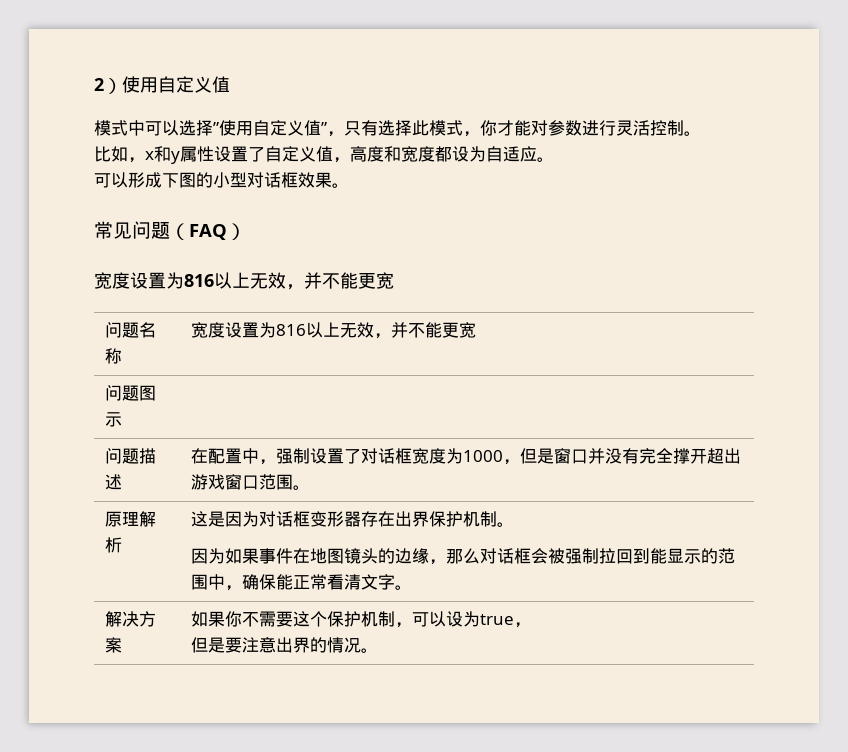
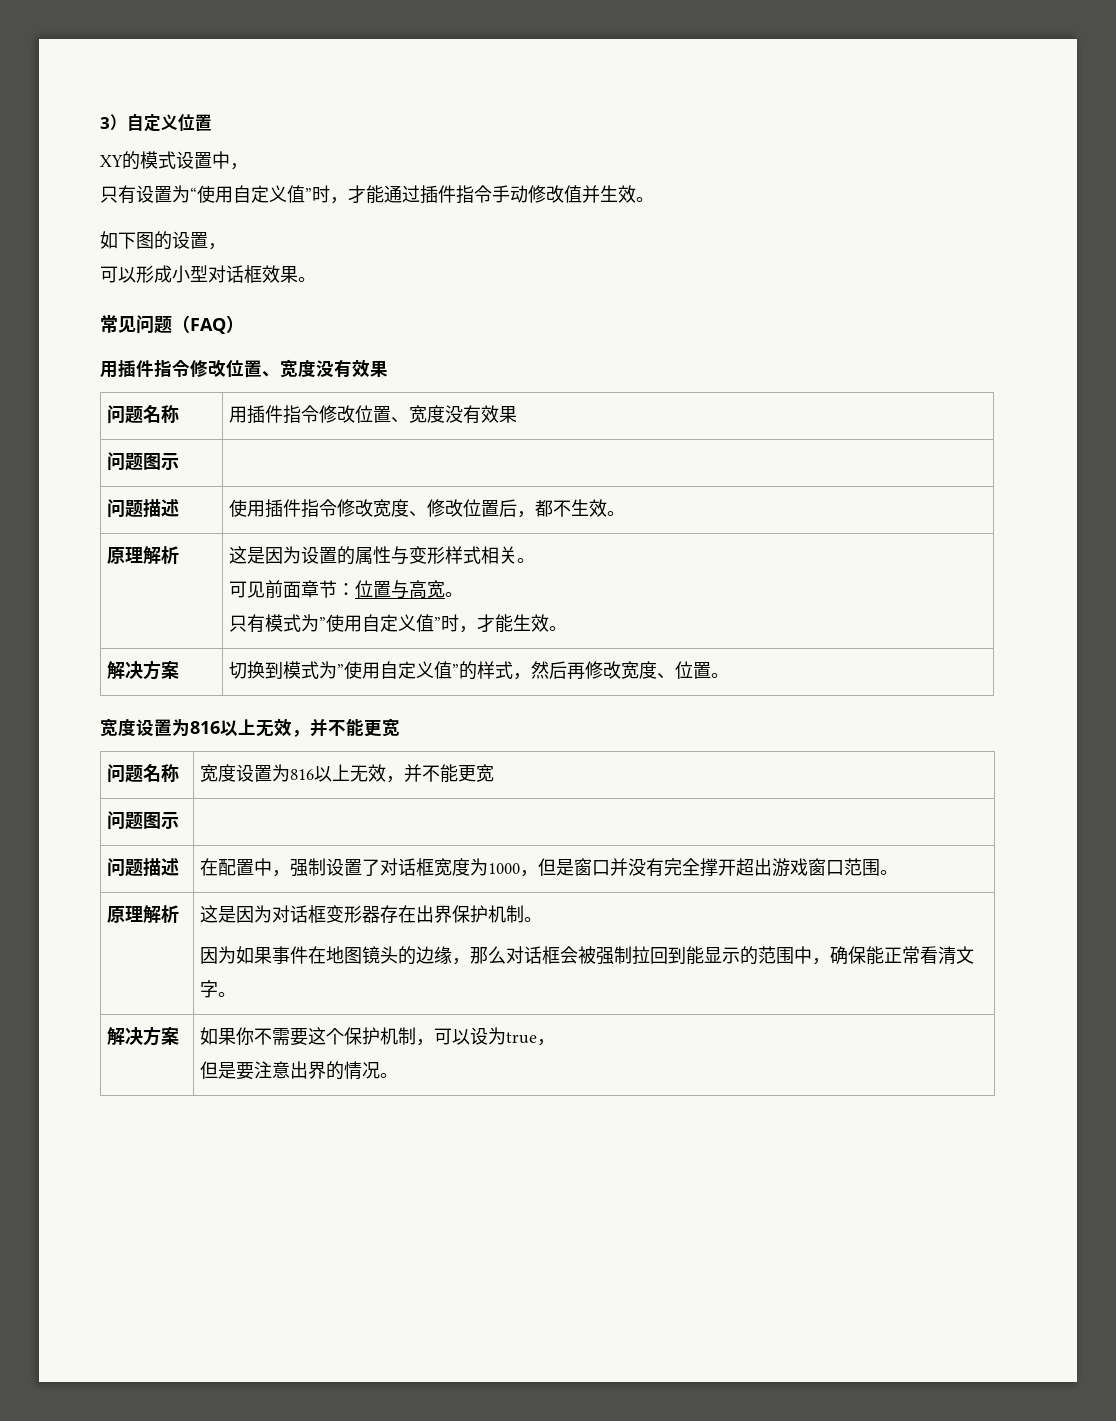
- 2）使用自定义值
- 模式中可以选择”使用自定义值”，只有选择此模式，你才能对参数进行灵活控制。
- 比如，x和y属性设置了自定义值，高度和宽度都设为自适应。
+ 3）自定义位置
+ XY的模式设置中，
+ 只有设置为“使用自定义值”时，才能通过插件指令手动修改值并生效。
+ 如下图的设置，
- 可以形成下图的小型对话框效果。
+ 可以形成小型对话框效果。
  常见问题（FAQ）
+ 用插件指令修改位置、宽度没有效果
+ 问题名称 | 用插件指令修改位置、宽度没有效果
+ 问题图示 |
+ 问题描述 | 使用插件指令修改宽度、修改位置后，都不生效。
+ 原理解析 | 这是因为设置的属性与变形样式相关。
+ 可见前面章节：位置与高宽。
+ 只有模式为”使用自定义值”时，才能生效。
+ 解决方案 | 切换到模式为”使用自定义值”的样式，然后再修改宽度、位置。

